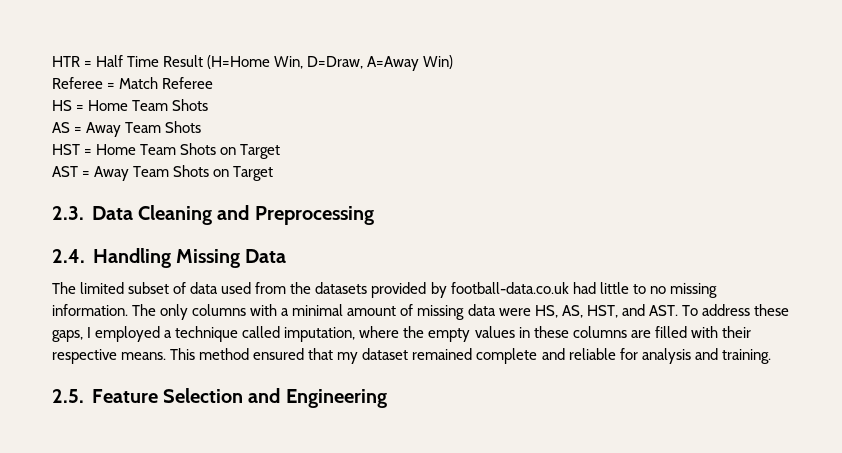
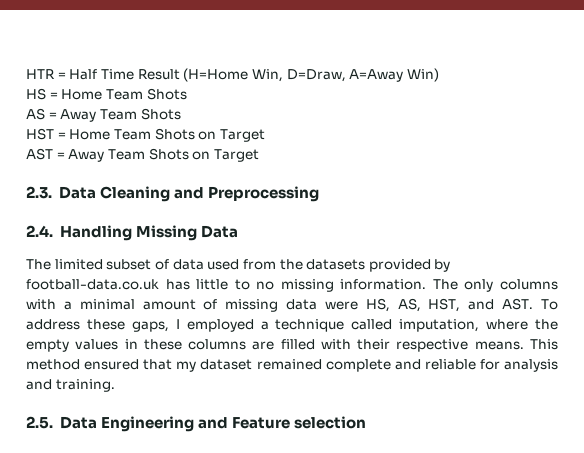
- Referee = Match Referee
- The limited subset of data used from the datasets provided by football-data.co.uk had little to no missing information.
+ The limited subset of data used from the datasets provided by football-data.co.uk has little to no missing information.
- 2.5. Feature Selection and Engineering
+ 2.5. Data Engineering and Feature selection

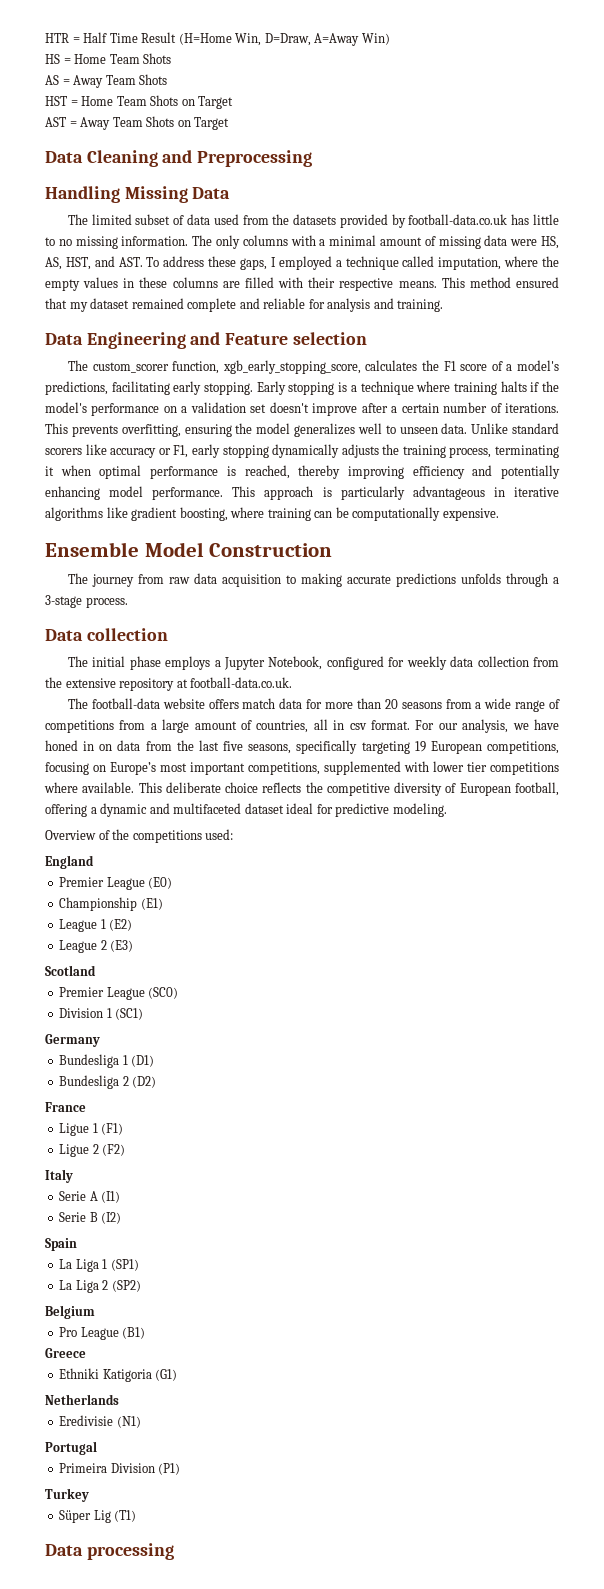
- 2.3. Data Cleaning and Preprocessing
+ Data Cleaning and Preprocessing
- 2.4. Handling Missing Data
+ Handling Missing Data
- 2.5. Data Engineering and Feature selection
+ Data Engineering and Feature selection
+ The custom_scorer function, xgb_early_stopping_score, calculates the F1 score of a model's predictions, facilitating early stopping. Early stopping is a technique where training halts if the model's performance on a validation set doesn't improve after a certain number of iterations. This prevents overfitting, ensuring the model generalizes well to unseen data. Unlike standard scorers like accuracy or F1, early stopping dynamically adjusts the training process, terminating it when optimal performance is reached, thereby improving efficiency and potentially enhancing model performance. This approach is particularly advantageous in iterative algorithms like gradient boosting, where training can be computationally expensive.
+ Ensemble Model Construction
+ The journey from raw data acquisition to making accurate predictions unfolds through a 3-stage process.
+ Data collection
+ The initial phase employs a Jupyter Notebook, configured for weekly data collection from the extensive repository at football-data.co.uk.
+ The football-data website offers match data for more than 20 seasons from a wide range of competitions from a large amount of countries, all in csv format. For our analysis, we have honed in on data from the last five seasons, specifically targeting 19 European competitions, focusing on Europe’s most important competitions, supplemented with lower tier competitions where available. This deliberate choice reflects the competitive diversity of European football, offering a dynamic and multifaceted dataset ideal for predictive modeling.
+ Overview of the competitions used:
+ England
+ Premier League (E0)
+ Championship (E1)
+ League 1 (E2)
+ League 2 (E3)
+ Scotland
+ Premier League (SC0)
+ Division 1 (SC1)
+ Germany
+ Bundesliga 1 (D1)
+ Bundesliga 2 (D2)
+ France
+ Ligue 1 (F1)
+ Ligue 2 (F2)
+ Italy
+ Serie A (I1)
+ Serie B (I2)
+ Spain
+ La Liga 1 (SP1)
+ La Liga 2 (SP2)
+ Belgium
+ Pro League (B1)
+ Greece
+ Ethniki Katigoria (G1)
+ Netherlands
+ Eredivisie (N1)
+ Portugal
+ Primeira Division (P1)
+ Turkey
+ Süper Lig (T1)
+ Data processing

